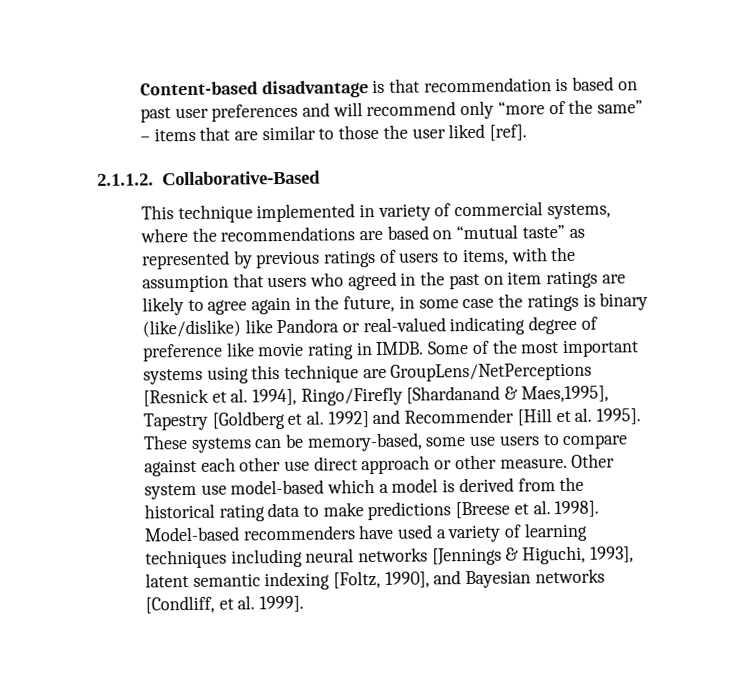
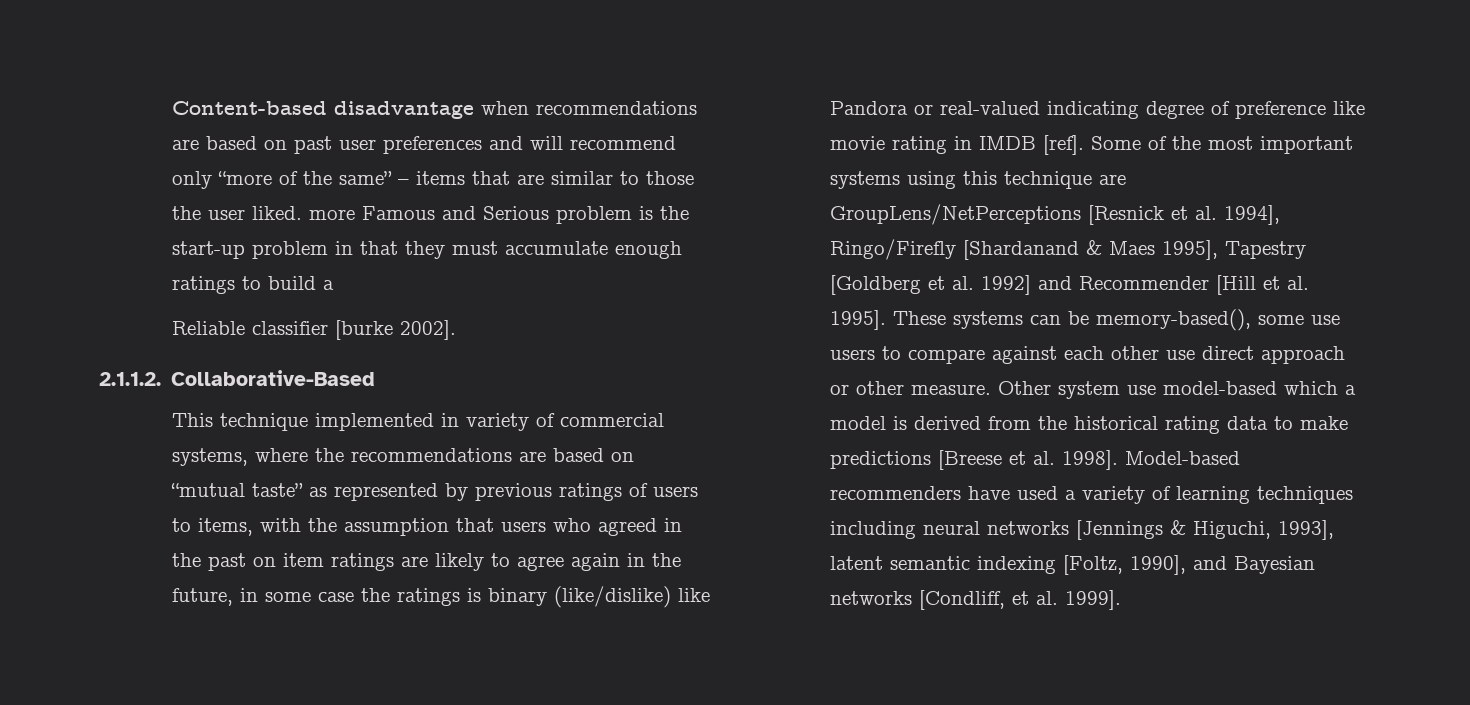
- Content-based disadvantage is that recommendation is based on past user preferences and will recommend only “more of the same” – items that are similar to those the user liked [ref].
+ Content-based disadvantage when recommendations are based on past user preferences and will recommend only “more of the same” – items that are similar to those the user liked. more Famous and Serious problem is the start-up problem in that they must accumulate enough ratings to build a
+ Reliable classifier [burke 2002].
- This technique implemented in variety of commercial systems, where the recommendations are based on “mutual taste” as represented by previous ratings of users to items, with the assumption that users who agreed in the past on item ratings are likely to agree again in the future, in some case the ratings is binary (like/dislike) like Pandora or real-valued indicating degree of preference like movie rating in IMDB.
+ This technique implemented in variety of commercial systems, where the recommendations are based on “mutual taste” as represented by previous ratings of users to items, with the assumption that users who agreed in the past on item ratings are likely to agree again in the future, in some case the ratings is binary (like/dislike) like Pandora or real-valued indicating degree of preference like movie rating in IMDB [ref].
- Some of the most important systems using this technique are GroupLens/NetPerceptions [Resnick et al. 1994], Ringo/Firefly [Shardanand & Maes,1995], Tapestry [Goldberg et al. 1992] and Recommender [Hill et al. 1995].
+ Some of the most important systems using this technique are GroupLens/NetPerceptions [Resnick et al. 1994], Ringo/Firefly [Shardanand & Maes 1995], Tapestry [Goldberg et al. 1992] and Recommender [Hill et al. 1995].
- These systems can be memory-based, some use users to compare against each other use direct approach or other measure.
+ These systems can be memory-based(), some use users to compare against each other use direct approach or other measure.

